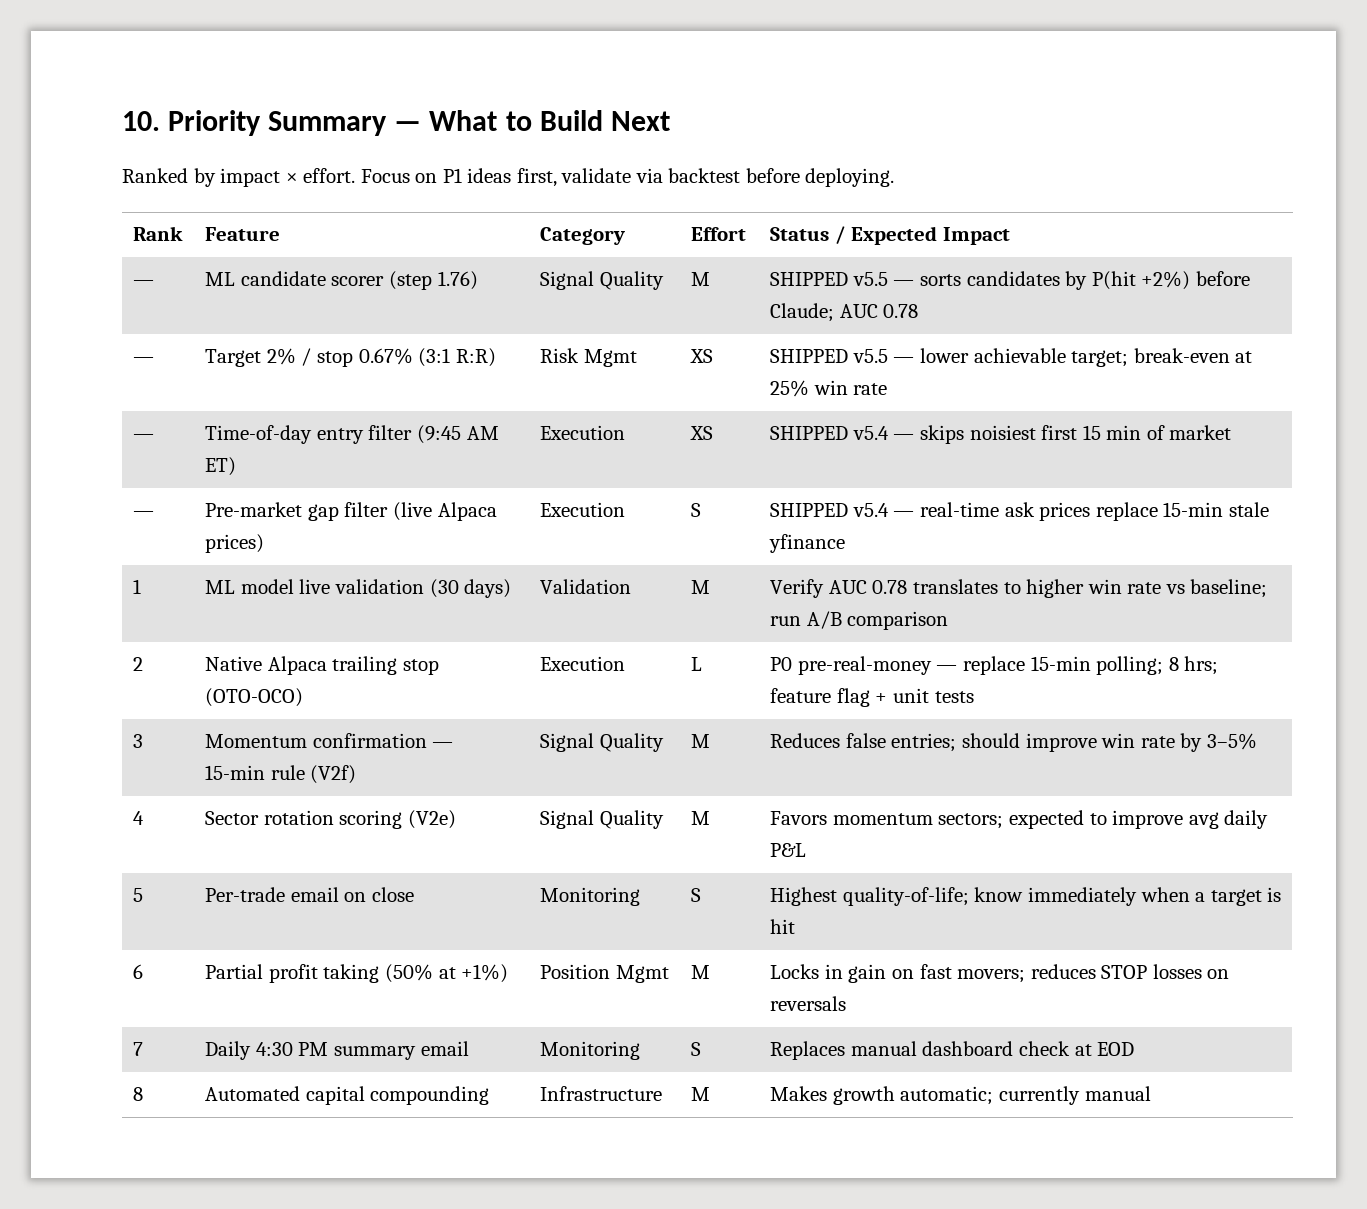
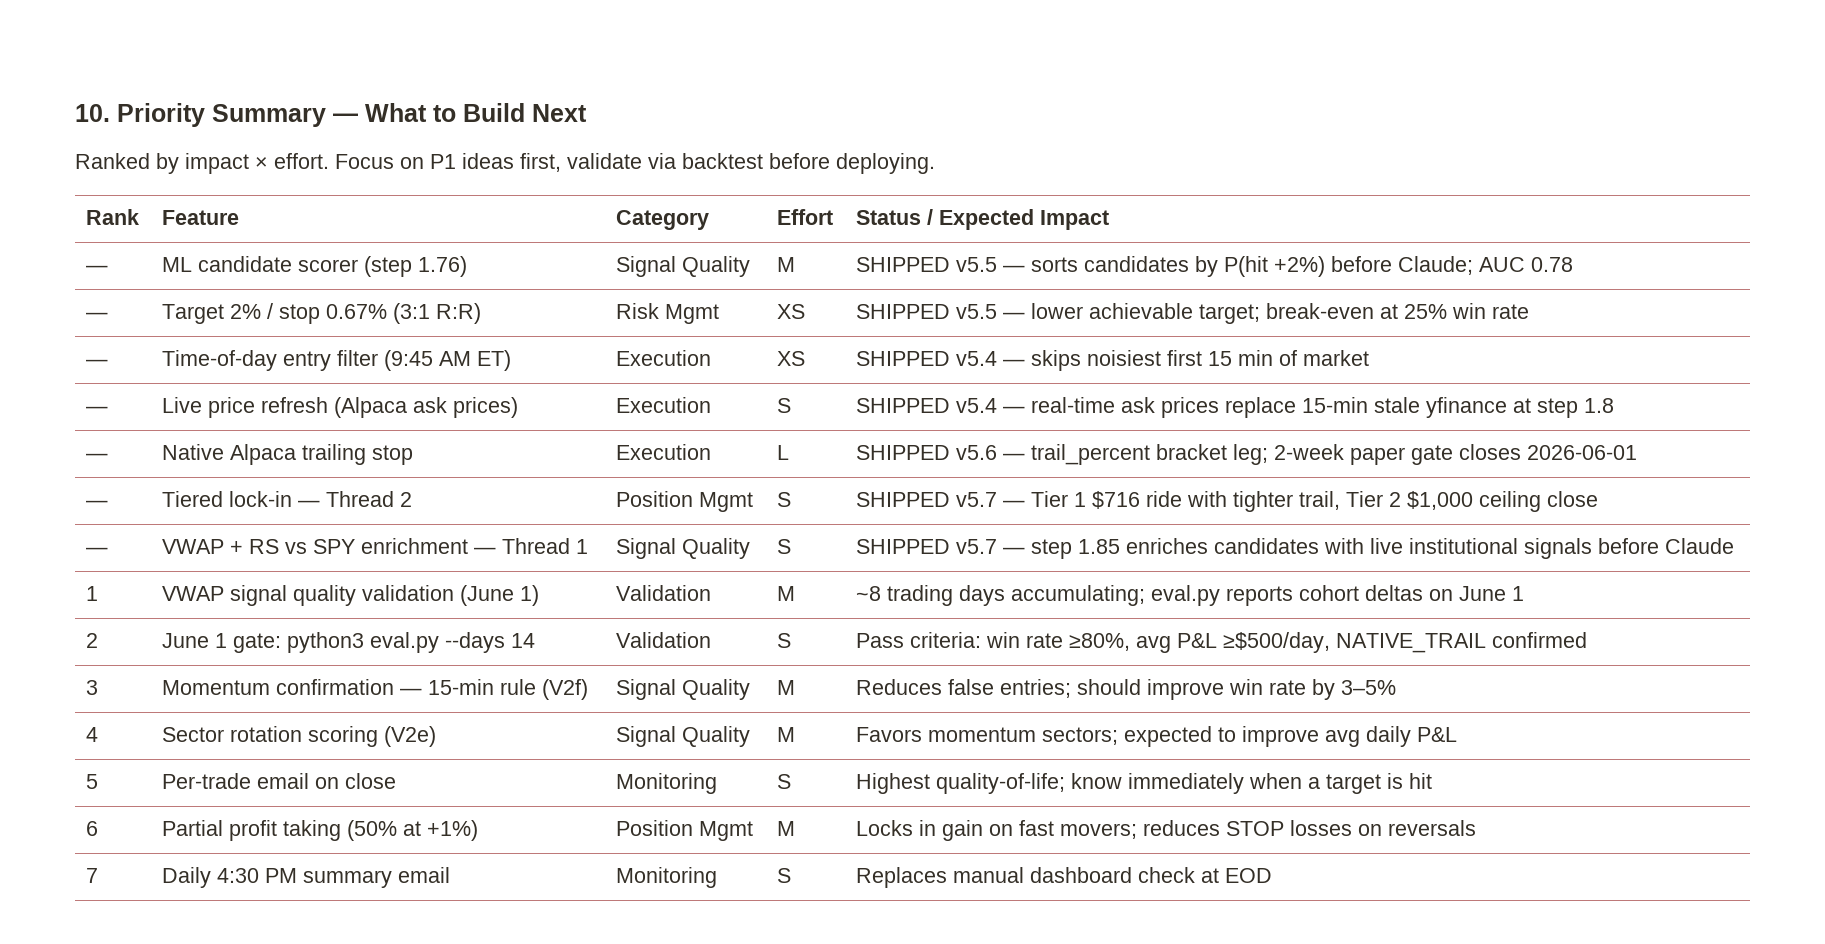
- — | Pre-market gap filter (live Alpaca prices) | Execution | S | SHIPPED v5.4 — real-time ask prices replace 15-min stale yfinance
- 1 | ML model live validation (30 days) | Validation | M | Verify AUC 0.78 translates to higher win rate vs baseline; run A/B comparison
- 2 | Native Alpaca trailing stop (OTO-OCO) | Execution | L | P0 pre-real-money — replace 15-min polling; 8 hrs; feature flag + unit tests
+ — | Live price refresh (Alpaca ask prices) | Execution | S | SHIPPED v5.4 — real-time ask prices replace 15-min stale yfinance at step 1.8
+ — | Native Alpaca trailing stop | Execution | L | SHIPPED v5.6 — trail_percent bracket leg; 2-week paper gate closes 2026-06-01
+ — | Tiered lock-in — Thread 2 | Position Mgmt | S | SHIPPED v5.7 — Tier 1 $716 ride with tighter trail, Tier 2 $1,000 ceiling close
+ — | VWAP + RS vs SPY enrichment — Thread 1 | Signal Quality | S | SHIPPED v5.7 — step 1.85 enriches candidates with live institutional signals before Claude
+ 1 | VWAP signal quality validation (June 1) | Validation | M | ~8 trading days accumulating; eval.py reports cohort deltas on June 1
+ 2 | June 1 gate: python3 eval.py --days 14 | Validation | S | Pass criteria: win rate ≥80%, avg P&L ≥$500/day, NATIVE_TRAIL confirmed
- 8 | Automated capital compounding | Infrastructure | M | Makes growth automatic; currently manual

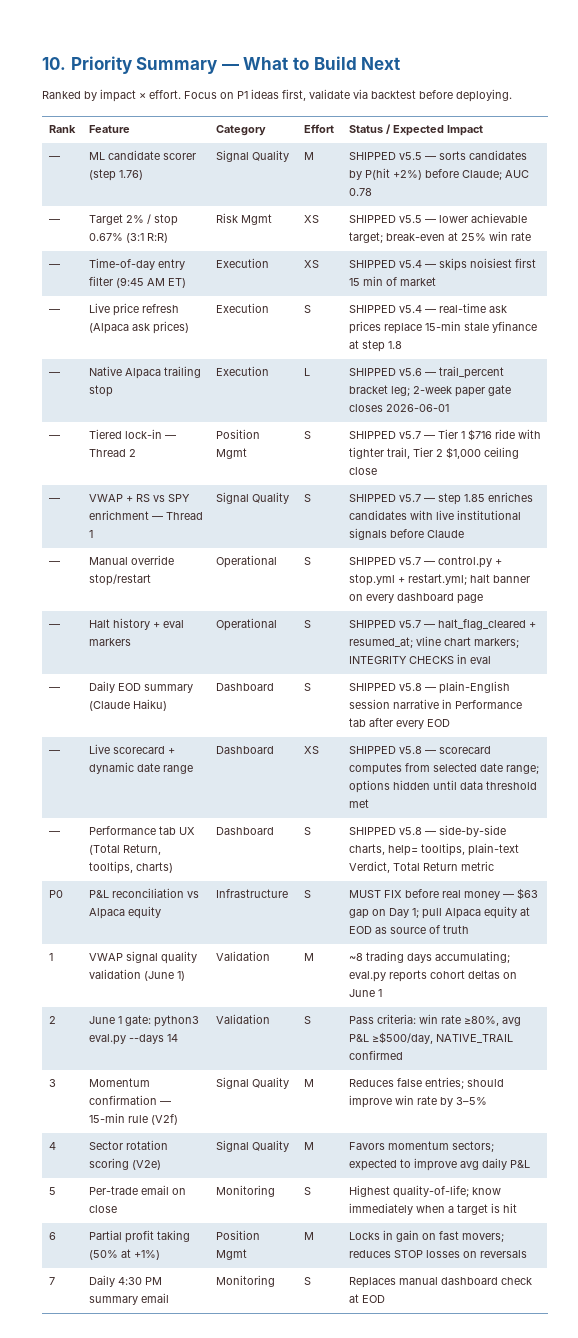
+ — | Manual override stop/restart | Operational | S | SHIPPED v5.7 — control.py + stop.yml + restart.yml; halt banner on every dashboard page
+ — | Halt history + eval markers | Operational | S | SHIPPED v5.7 — halt_flag_cleared + resumed_at; vline chart markers; INTEGRITY CHECKS in eval
+ — | Daily EOD summary (Claude Haiku) | Dashboard | S | SHIPPED v5.8 — plain-English session narrative in Performance tab after every EOD
+ — | Live scorecard + dynamic date range | Dashboard | XS | SHIPPED v5.8 — scorecard computes from selected date range; options hidden until data threshold met
+ — | Performance tab UX (Total Return, tooltips, charts) | Dashboard | S | SHIPPED v5.8 — side-by-side charts, help= tooltips, plain-text Verdict, Total Return metric
+ P0 | P&L reconciliation vs Alpaca equity | Infrastructure | S | MUST FIX before real money — $63 gap on Day 1; pull Alpaca equity at EOD as source of truth

